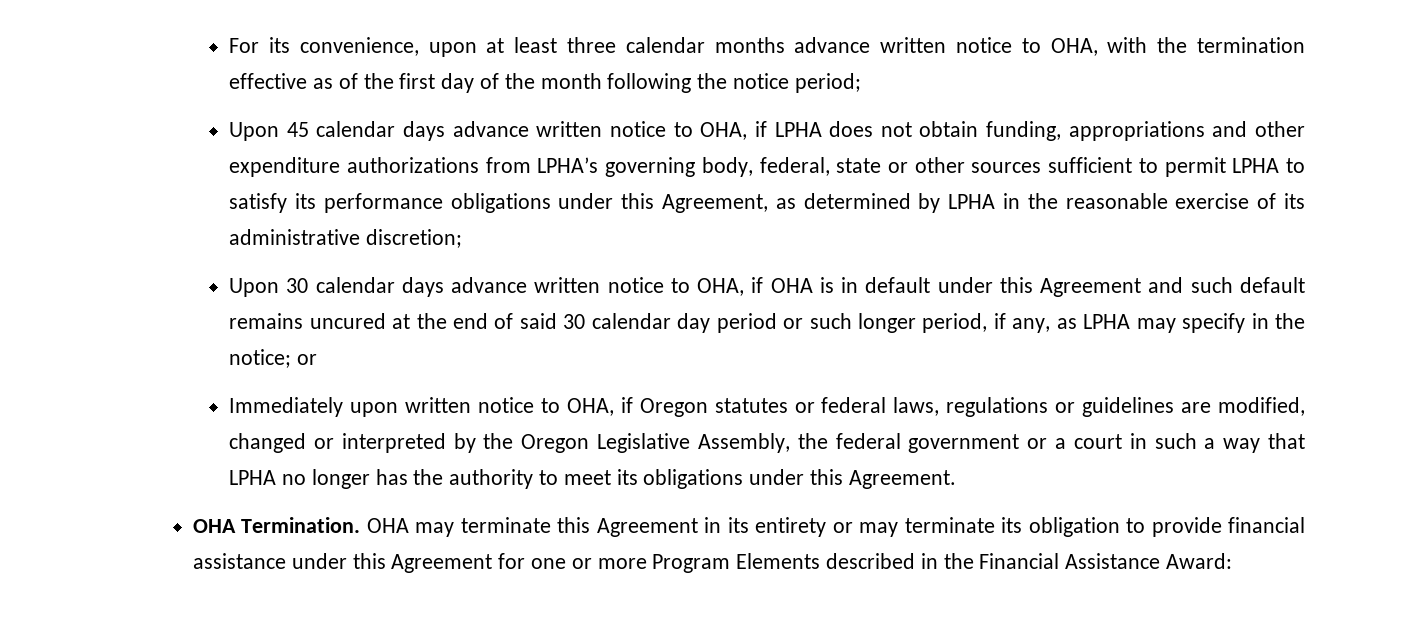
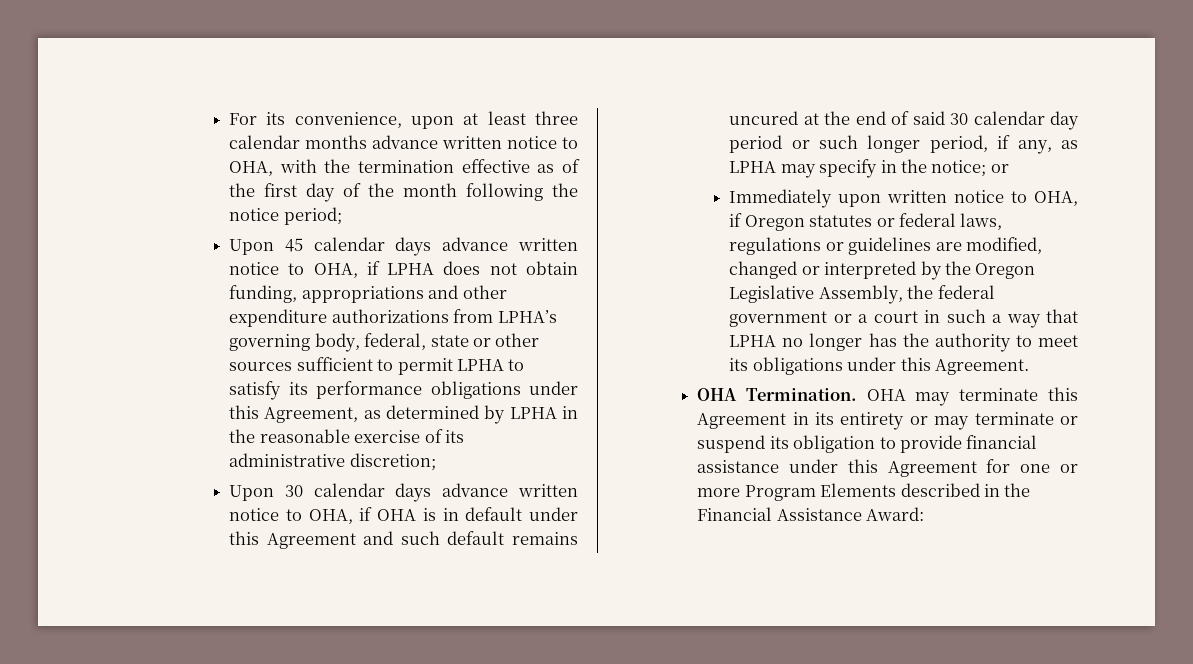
- OHA may terminate this Agreement in its entirety or may terminate its obligation to provide financial assistance under this Agreement for one or more Program Elements described in the Financial Assistance Award:
+ OHA may terminate this Agreement in its entirety or may terminate or suspend its obligation to provide financial assistance under this Agreement for one or more Program Elements described in the Financial Assistance Award:

